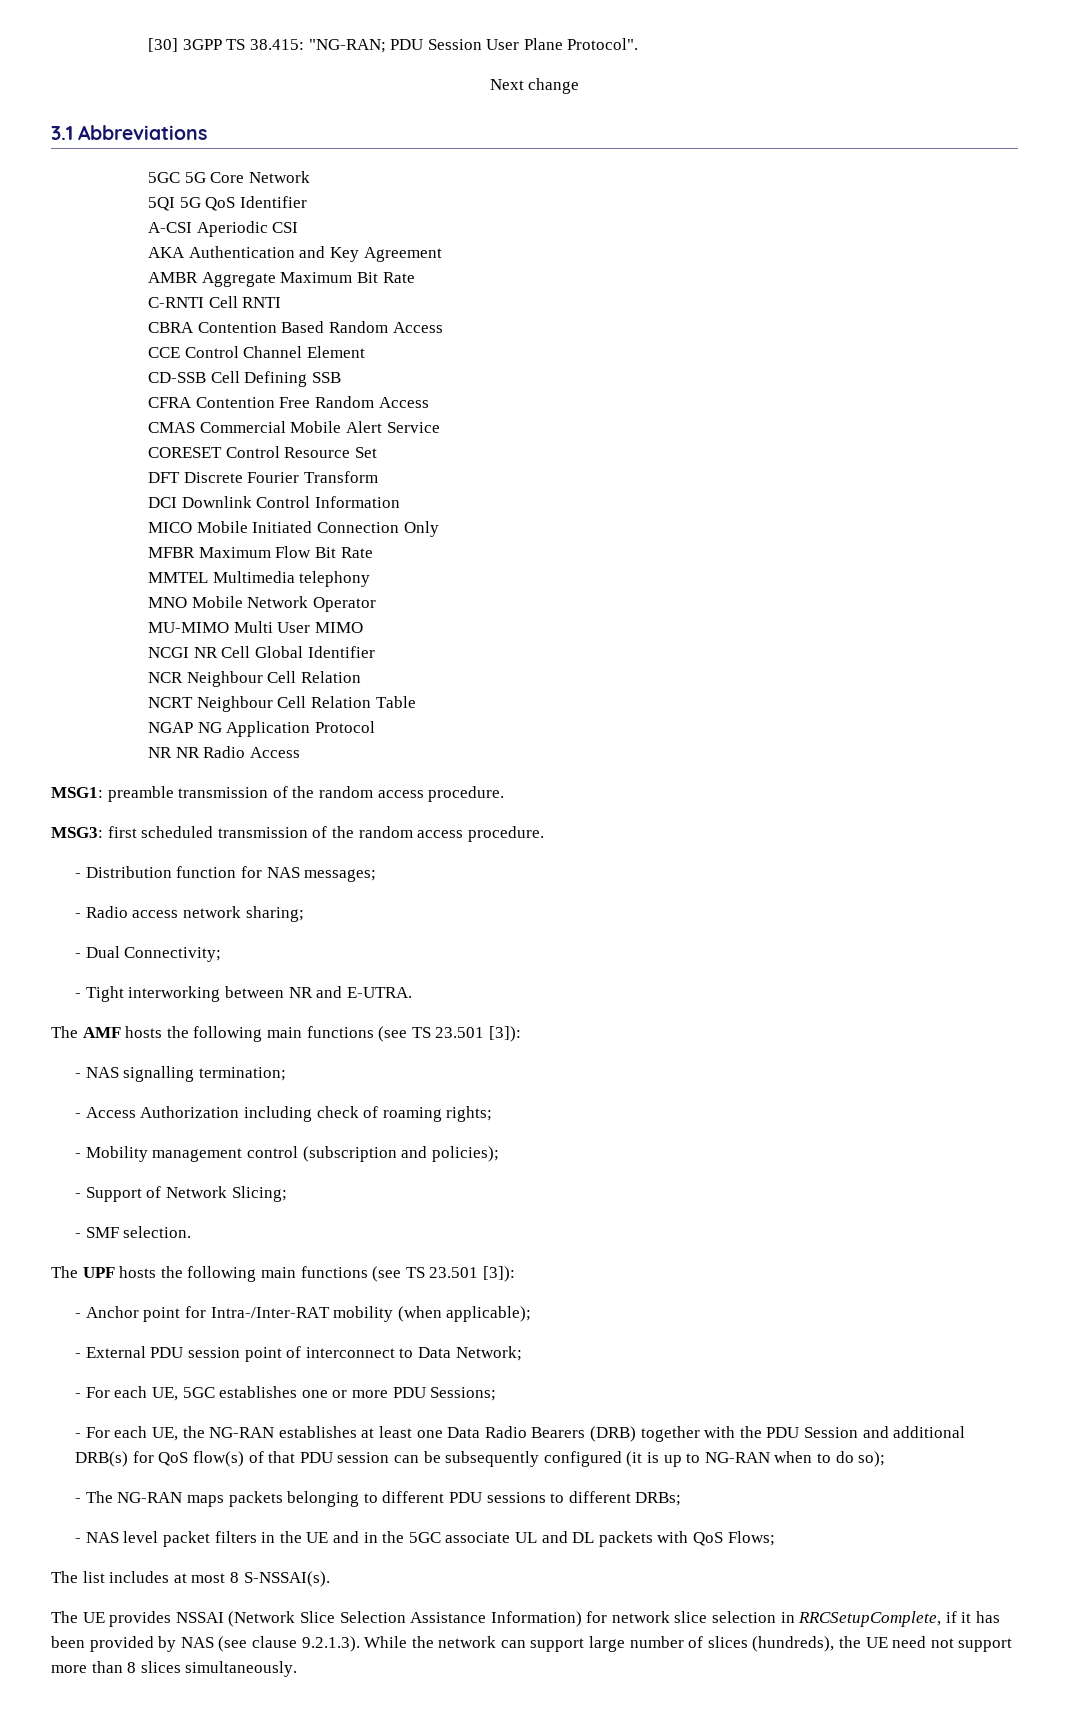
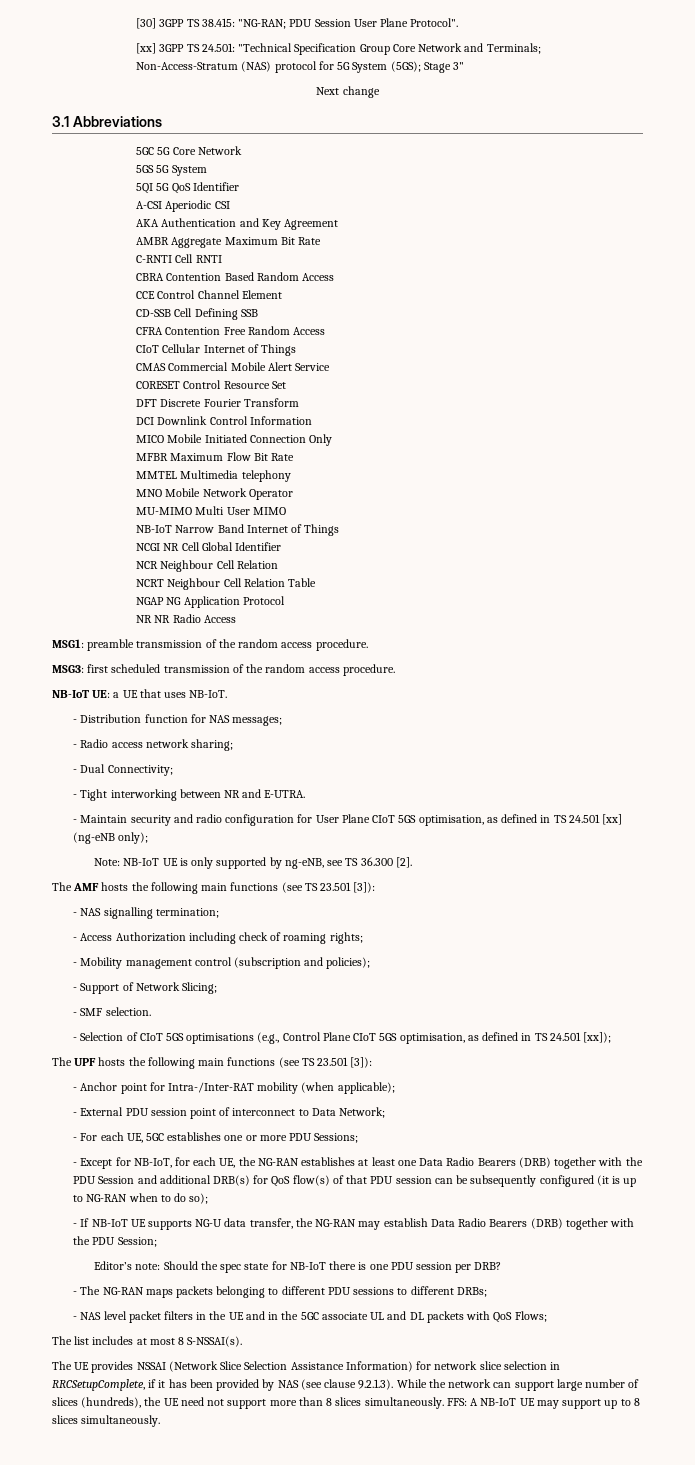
+ [xx] 3GPP TS 24.501: "Technical Specification Group Core Network and Terminals; Non-Access-Stratum (NAS) protocol for 5G System (5GS); Stage 3"
+ 5GS 5G System
+ CIoT Cellular Internet of Things
+ NB-IoT Narrow Band Internet of Things
+ NB-IoT UE: a UE that uses NB-IoT.
+ - Maintain security and radio configuration for User Plane CIoT 5GS optimisation, as defined in TS 24.501 [xx] (ng-eNB only);
+ Note: NB-IoT UE is only supported by ng-eNB, see TS 36.300 [2].
+ - Selection of CIoT 5GS optimisations (e.g., Control Plane CIoT 5GS optimisation, as defined in TS 24.501 [xx]);
- - For each UE, the NG-RAN establishes at least one Data Radio Bearers (DRB) together with the PDU Session and additional DRB(s) for QoS flow(s) of that PDU session can be subsequently configured (it is up to NG-RAN when to do so);
+ - Except for NB-IoT, for each UE, the NG-RAN establishes at least one Data Radio Bearers (DRB) together with the PDU Session and additional DRB(s) for QoS flow(s) of that PDU session can be subsequently configured (it is up to NG-RAN when to do so);
+ - If NB-IoT UE supports NG-U data transfer, the NG-RAN may establish Data Radio Bearers (DRB) together with the PDU Session;
+ Editor’s note: Should the spec state for NB-IoT there is one PDU session per DRB?
+ FFS: A NB-IoT UE may support up to 8 slices simultaneously.

